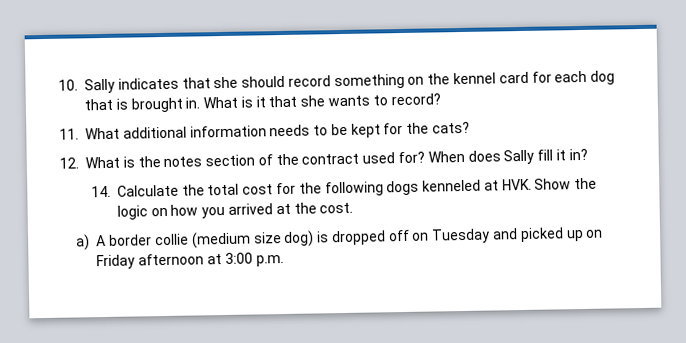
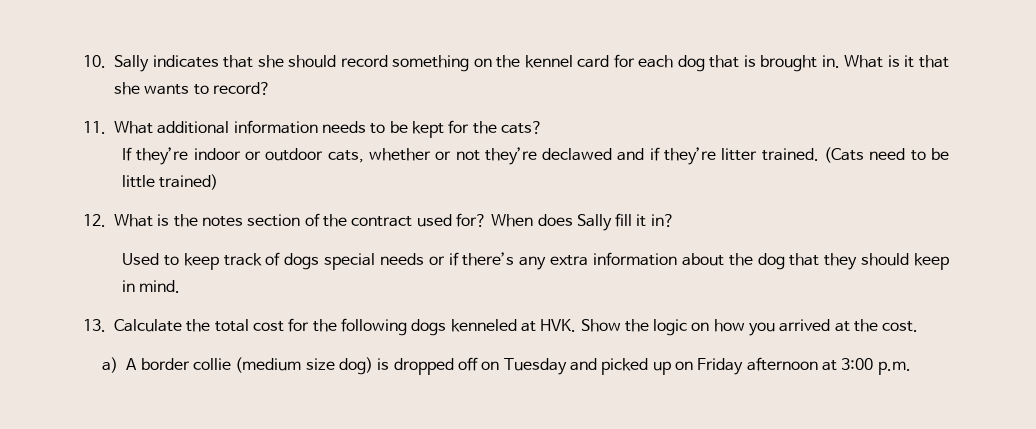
+ If they’re indoor or outdoor cats, whether or not they’re declawed and if they’re litter trained. (Cats need to be little trained)
- 14. Calculate the total cost for the following dogs kenneled at HVK. Show the logic on how you arrived at the cost.
+ Used to keep track of dogs special needs or if there’s any extra information about the dog that they should keep in mind.
+ 13. Calculate the total cost for the following dogs kenneled at HVK. Show the logic on how you arrived at the cost.

